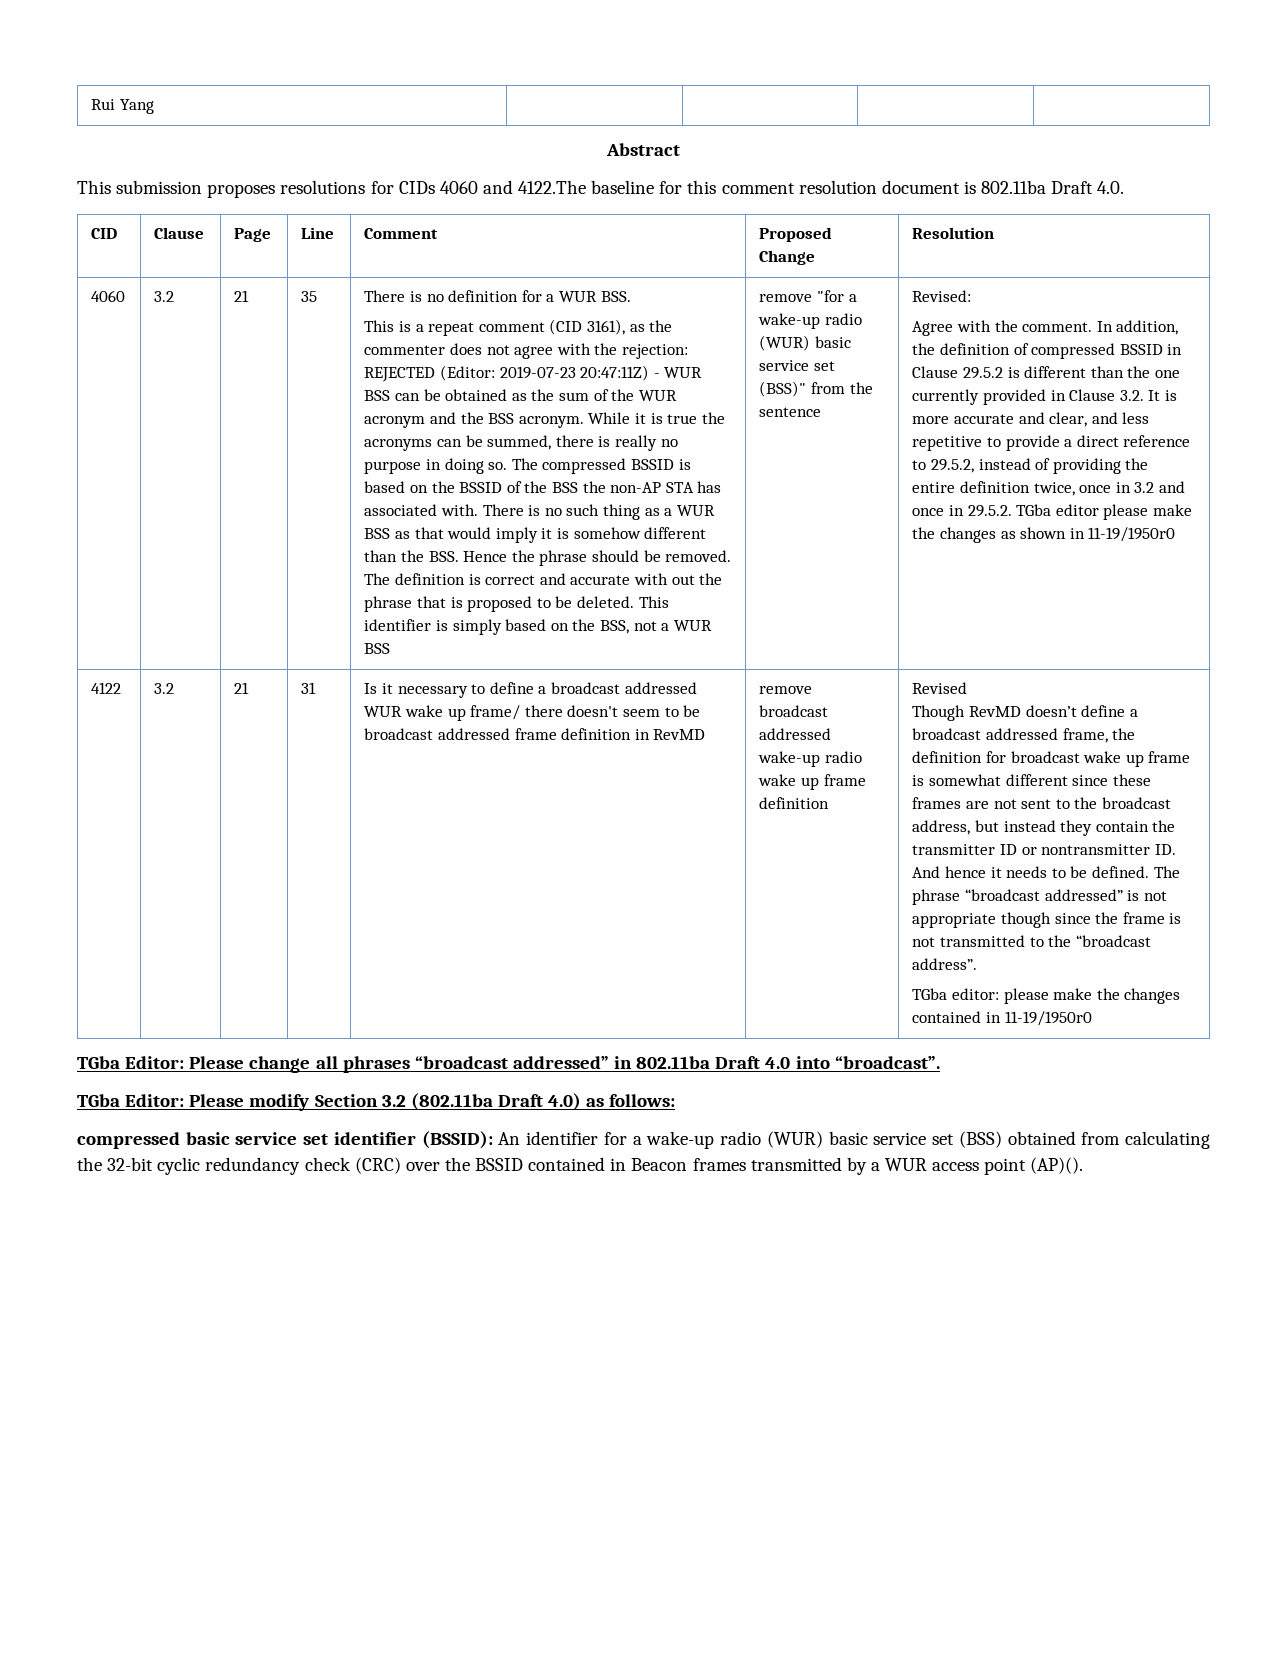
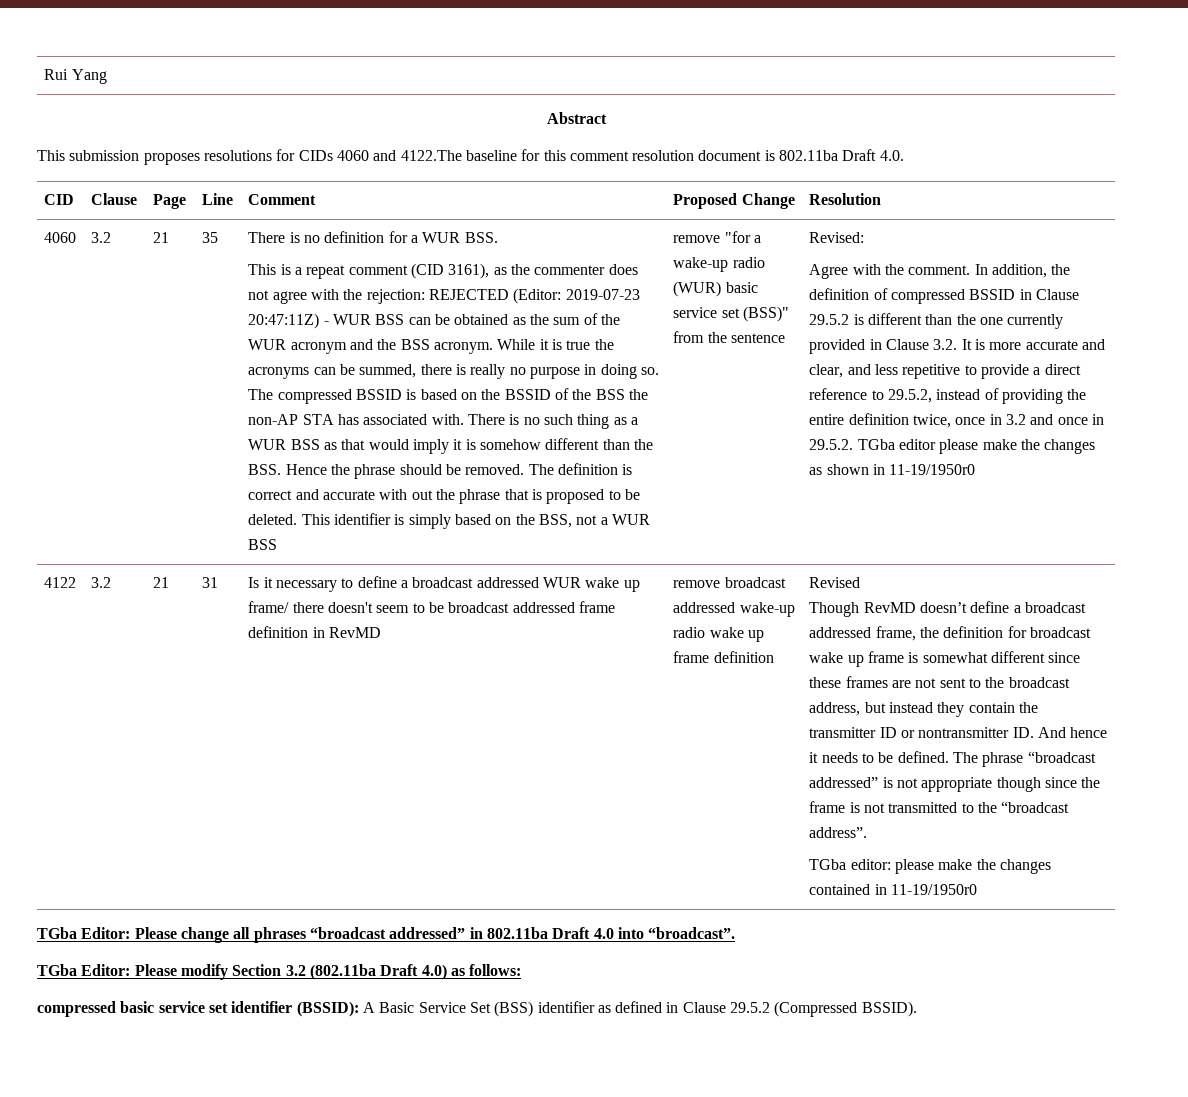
- compressed basic service set identifier (BSSID): An identifier for a wake-up radio (WUR) basic service set (BSS) obtained from calculating the 32-bit cyclic redundancy check (CRC) over the BSSID contained in Beacon frames transmitted by a WUR access point (AP)().
+ compressed basic service set identifier (BSSID): A Basic Service Set (BSS) identifier as defined in Clause 29.5.2 (Compressed BSSID).

